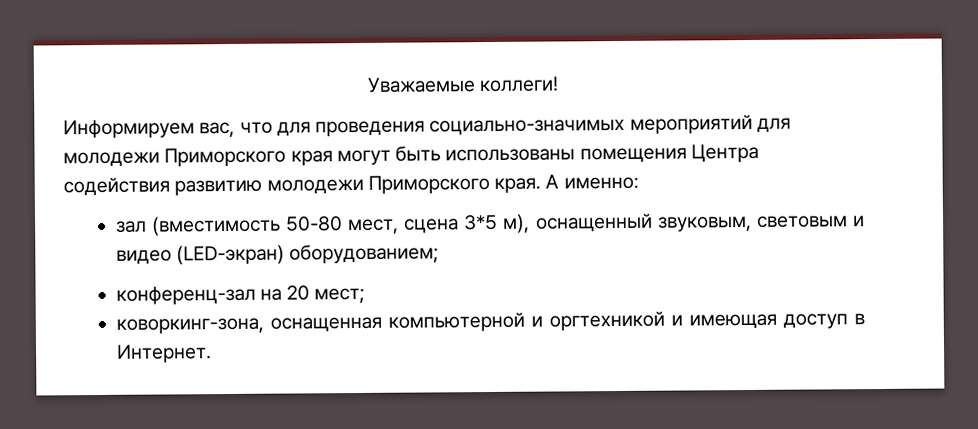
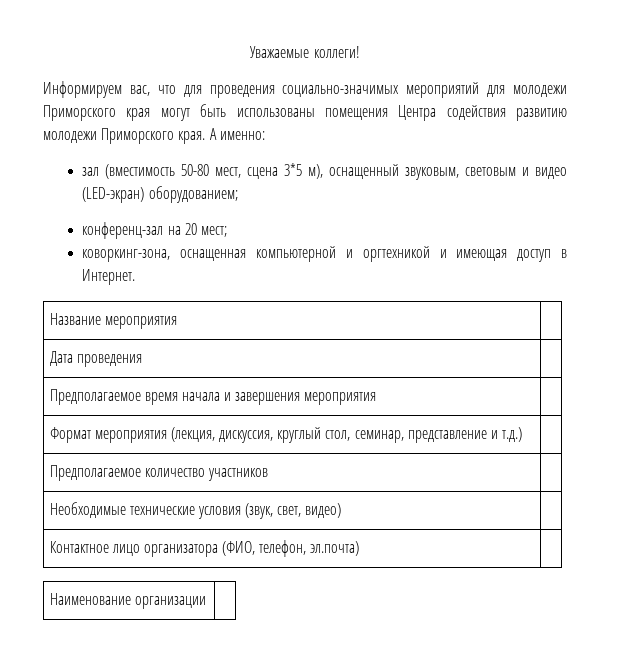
+ Название мероприятия |
+ Дата проведения |
+ Предполагаемое время начала и завершения мероприятия |
+ Формат мероприятия (лекция, дискуссия, круглый стол, семинар, представление и т.д.) |
+ Предполагаемое количество участников |
+ Необходимые технические условия (звук, свет, видео) |
+ Контактное лицо организатора (ФИО, телефон, эл.почта) |
+ Наименование организации |

